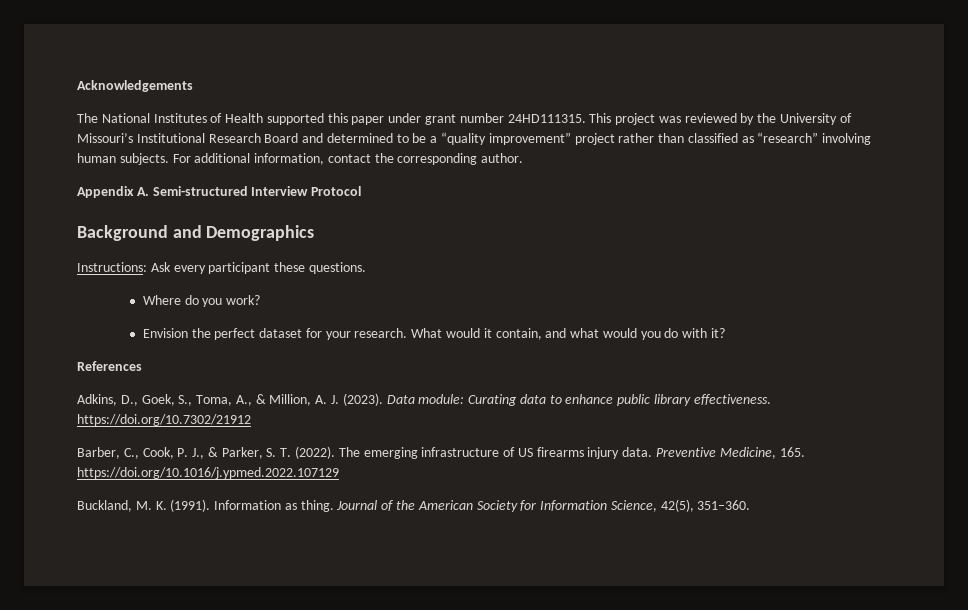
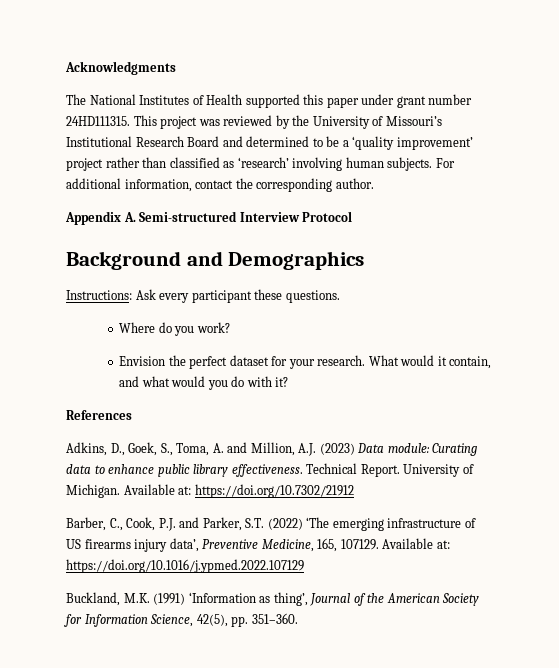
- Acknowledgements
+ Acknowledgments
- This project was reviewed by the University of Missouri’s Institutional Research Board and determined to be a “quality improvement” project rather than classified as “research” involving human subjects.
+ This project was reviewed by the University of Missouri’s Institutional Research Board and determined to be a ‘quality improvement’ project rather than classified as ‘research’ involving human subjects.
- Adkins, D., Goek, S., Toma, A., & Million, A. J. (2023). Data module: Curating data to enhance public library effectiveness. https://doi.org/10.7302/21912
- Barber, C., Cook, P. J., & Parker, S. T. (2022). The emerging infrastructure of US firearms injury data. Preventive Medicine, 165. https://doi.org/10.1016/j.ypmed.2022.107129
- Buckland, M. K. (1991). Information as thing. Journal of the American Society for Information Science, 42(5), 351–360.
+ Adkins, D., Goek, S., Toma, A. and Million, A.J. (2023) Data module: Curating data to enhance public library effectiveness. Technical Report. University of Michigan. Available at: https://doi.org/10.7302/21912
+ Barber, C., Cook, P.J. and Parker, S.T. (2022) ‘The emerging infrastructure of US firearms injury data’, Preventive Medicine, 165, 107129. Available at: https://doi.org/10.1016/j.ypmed.2022.107129
+ Buckland, M.K. (1991) ‘Information as thing’, Journal of the American Society for Information Science, 42(5), pp. 351–360.

